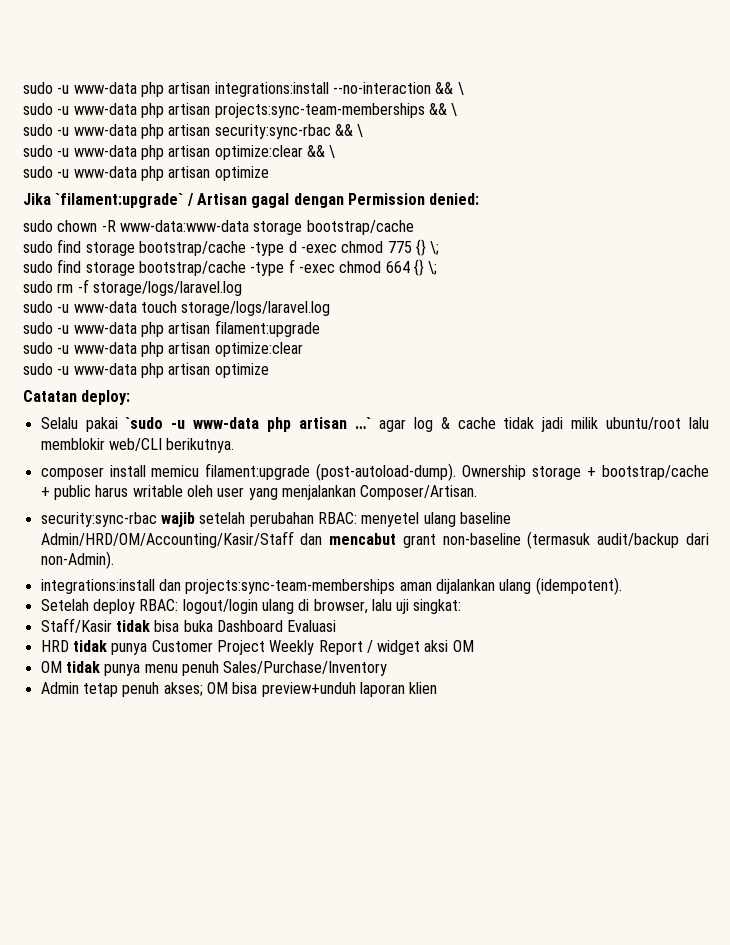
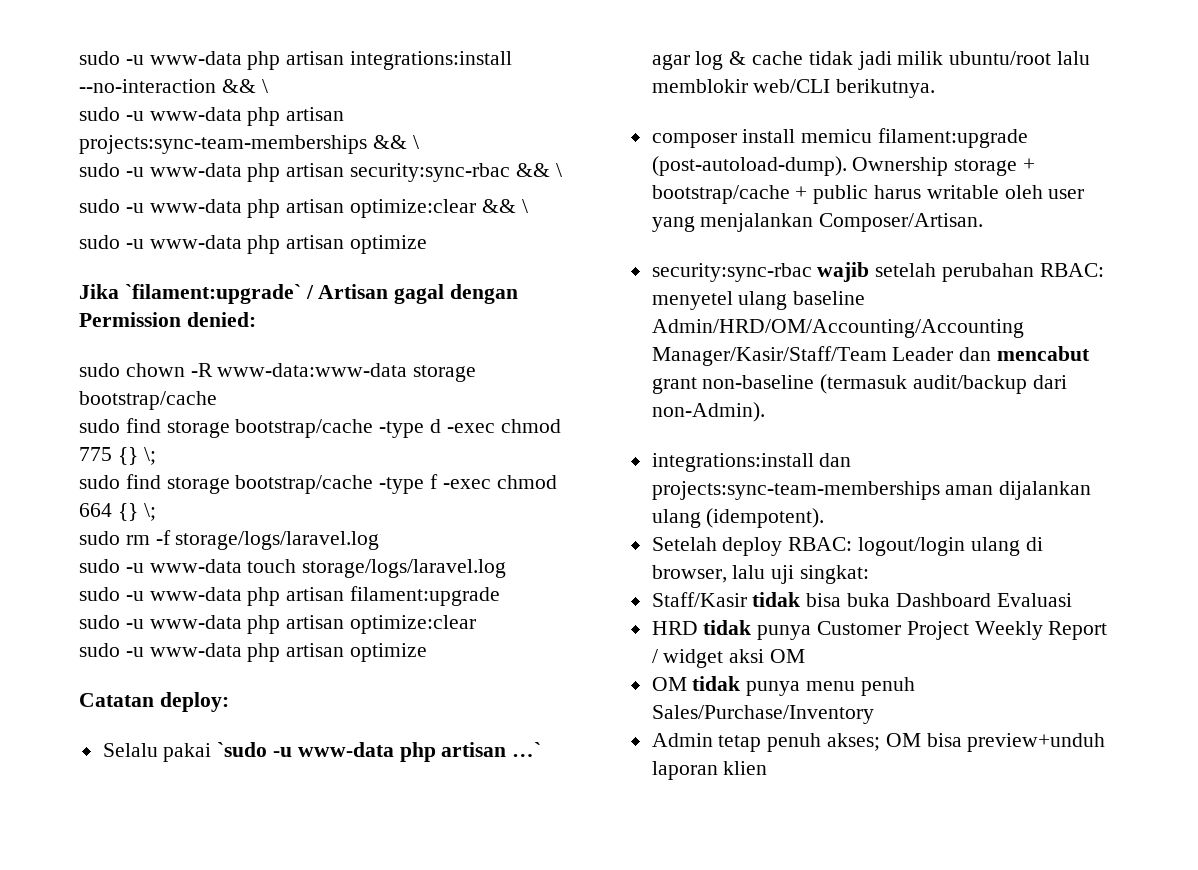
- security:sync-rbac wajib setelah perubahan RBAC: menyetel ulang baseline Admin/HRD/OM/Accounting/Kasir/Staff dan mencabut grant non-baseline (termasuk audit/backup dari non-Admin).
+ security:sync-rbac wajib setelah perubahan RBAC: menyetel ulang baseline Admin/HRD/OM/Accounting/Accounting Manager/Kasir/Staff/Team Leader dan mencabut grant non-baseline (termasuk audit/backup dari non-Admin).

